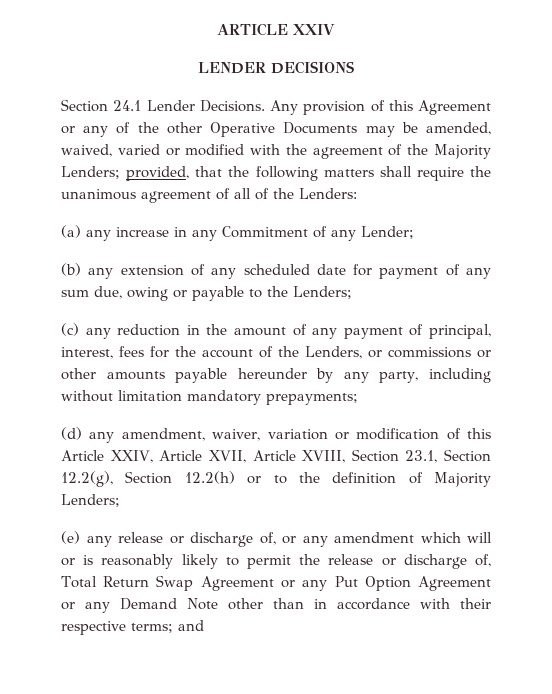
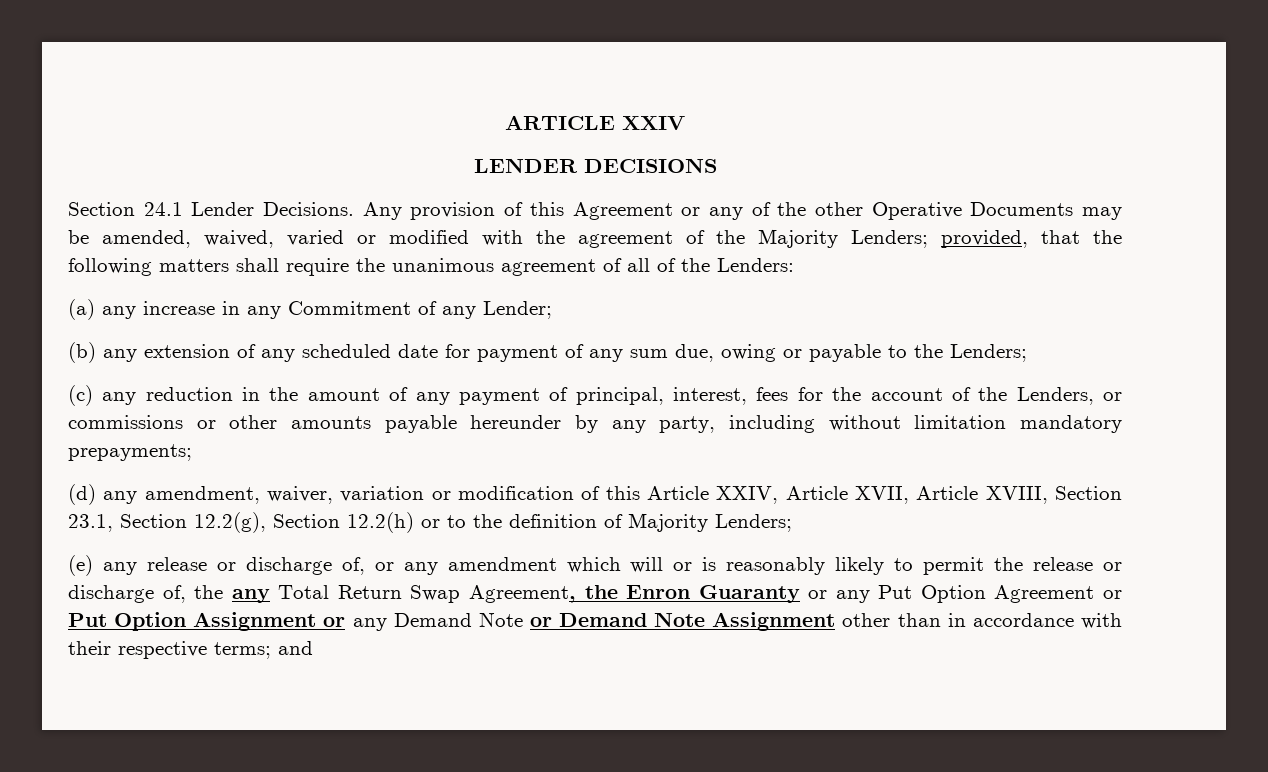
- (e) any release or discharge of, or any amendment which will or is reasonably likely to permit the release or discharge of, Total Return Swap Agreement or any Put Option Agreement or any Demand Note other than in accordance with their respective terms; and
+ (e) any release or discharge of, or any amendment which will or is reasonably likely to permit the release or discharge of, the any Total Return Swap Agreement, the Enron Guaranty or any Put Option Agreement or Put Option Assignment or any Demand Note or Demand Note Assignment other than in accordance with their respective terms; and

